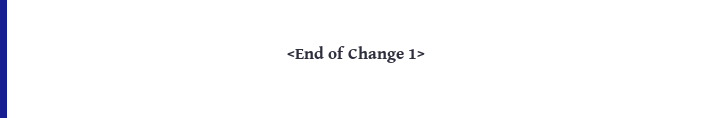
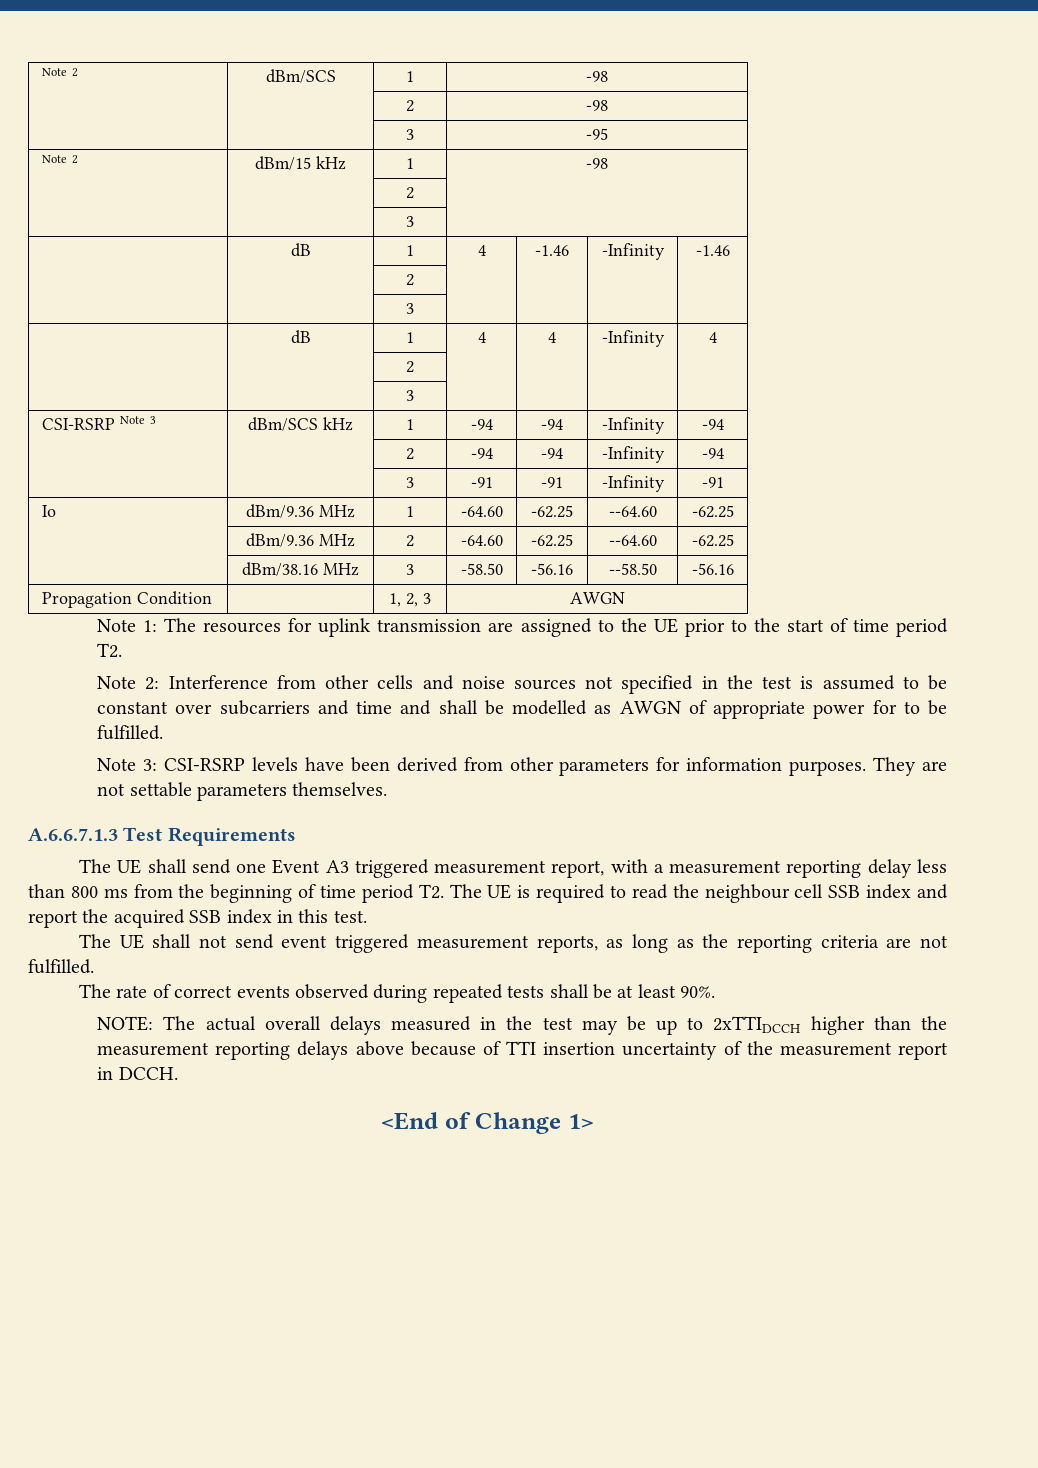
+ Note 2 | dBm/SCS | 1 | -98
+ | | 2 | -98
+ | | 3 | -95
+ Note 2 | dBm/15 kHz | 1 | -98
+ | | 2 |
+ | | 3 |
+ | dB | 1 | 4 | -1.46 | -Infinity | -1.46
+ | | 2 | | | |
+ | | 3 | | | |
+ | dB | 1 | 4 | 4 | -Infinity | 4
+ | | 2 | | | |
+ | | 3 | | | |
+ CSI-RSRP Note 3 | dBm/SCS kHz | 1 | -94 | -94 | -Infinity | -94
+ | | 2 | -94 | -94 | -Infinity | -94
+ | | 3 | -91 | -91 | -Infinity | -91
+ Io | dBm/9.36 MHz | 1 | -64.60 | -62.25 | --64.60 | -62.25
+ | dBm/9.36 MHz | 2 | -64.60 | -62.25 | --64.60 | -62.25
+ | dBm/38.16 MHz | 3 | -58.50 | -56.16 | --58.50 | -56.16
+ Propagation Condition | | 1, 2, 3 | AWGN
+ Note 1: The resources for uplink transmission are assigned to the UE prior to the start of time period T2.
+ Note 2: Interference from other cells and noise sources not specified in the test is assumed to be constant over subcarriers and time and shall be modelled as AWGN of appropriate power for to be fulfilled.
+ Note 3: CSI-RSRP levels have been derived from other parameters for information purposes. They are not settable parameters themselves.
+ A.6.6.7.1.3 Test Requirements
+ The UE shall send one Event A3 triggered measurement report, with a measurement reporting delay less than 800 ms from the beginning of time period T2. The UE is required to read the neighbour cell SSB index and report the acquired SSB index in this test.
+ The UE shall not send event triggered measurement reports, as long as the reporting criteria are not fulfilled.
+ The rate of correct events observed during repeated tests shall be at least 90%.
+ NOTE: The actual overall delays measured in the test may be up to 2xTTIDCCH higher than the measurement reporting delays above because of TTI insertion uncertainty of the measurement report in DCCH.

